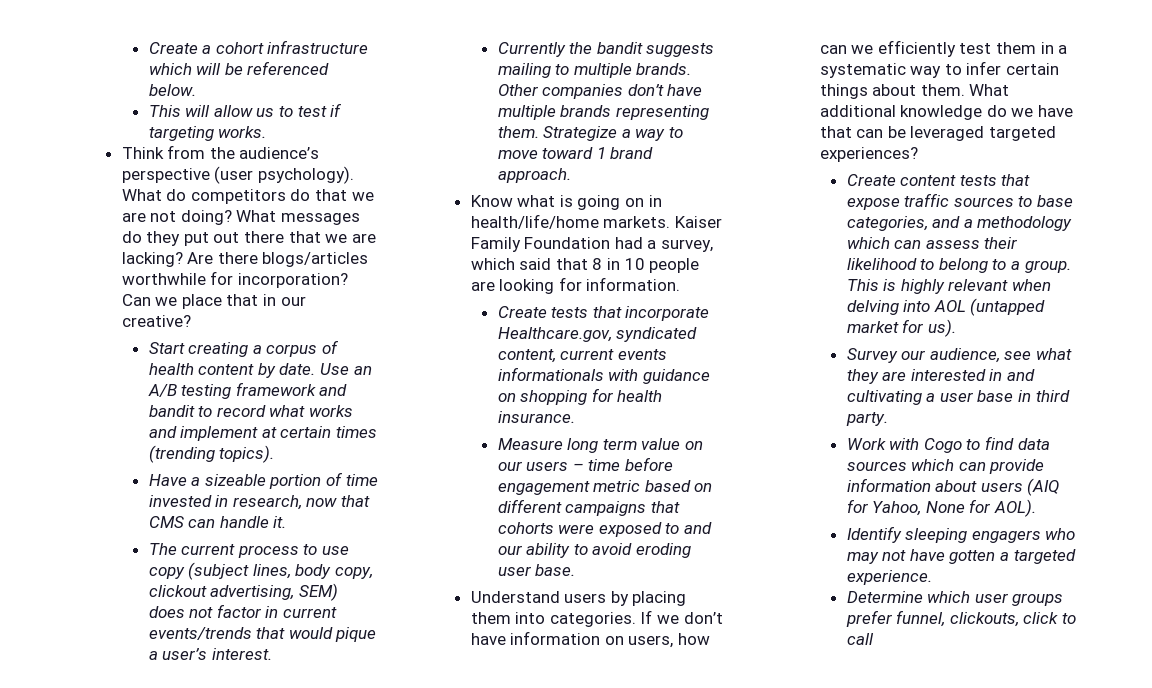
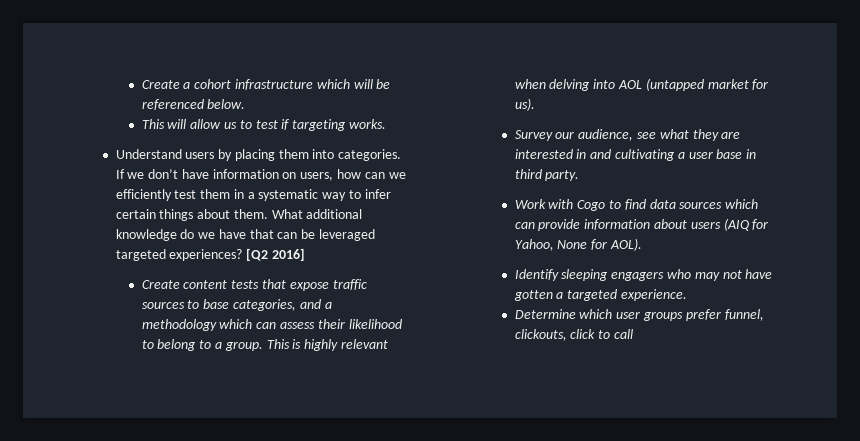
- Think from the audience’s perspective (user psychology). What do competitors do that we are not doing? What messages do they put out there that we are lacking? Are there blogs/articles worthwhile for incorporation? Can we place that in our creative?
- Start creating a corpus of health content by date. Use an A/B testing framework and bandit to record what works and implement at certain times (trending topics).
- Have a sizeable portion of time invested in research, now that CMS can handle it.
- The current process to use copy (subject lines, body copy, clickout advertising, SEM) does not factor in current events/trends that would pique a user’s interest.
- Currently the bandit suggests mailing to multiple brands. Other companies don’t have multiple brands representing them. Strategize a way to move toward 1 brand approach.
- Know what is going on in health/life/home markets. Kaiser Family Foundation had a survey, which said that 8 in 10 people are looking for information.
- Create tests that incorporate Healthcare.gov, syndicated content, current events informationals with guidance on shopping for health insurance.
- Measure long term value on our users – time before engagement metric based on different campaigns that cohorts were exposed to and our ability to avoid eroding user base.
+ [Q2 2016]

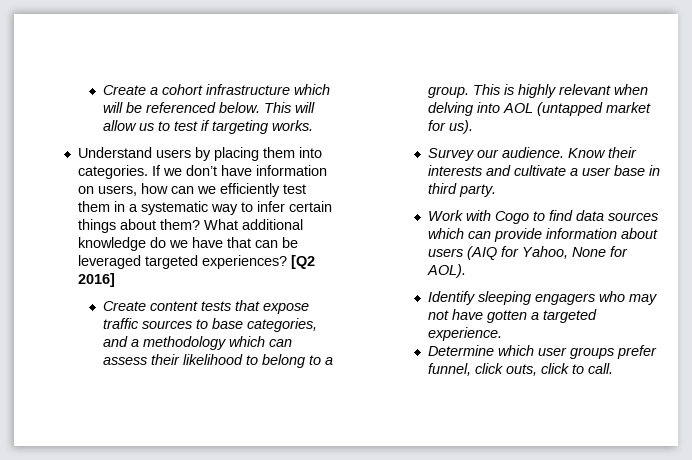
- Create a cohort infrastructure which will be referenced below.
- This will allow us to test if targeting works.
+ Create a cohort infrastructure which will be referenced below. This will allow us to test if targeting works.
- If we don’t have information on users, how can we efficiently test them in a systematic way to infer certain things about them.
+ If we don’t have information on users, how can we efficiently test them in a systematic way to infer certain things about them?
- Survey our audience, see what they are interested in and cultivating a user base in third party.
+ Survey our audience. Know their interests and cultivate a user base in third party.
- Determine which user groups prefer funnel, clickouts, click to call
+ Determine which user groups prefer funnel, click outs, click to call.

